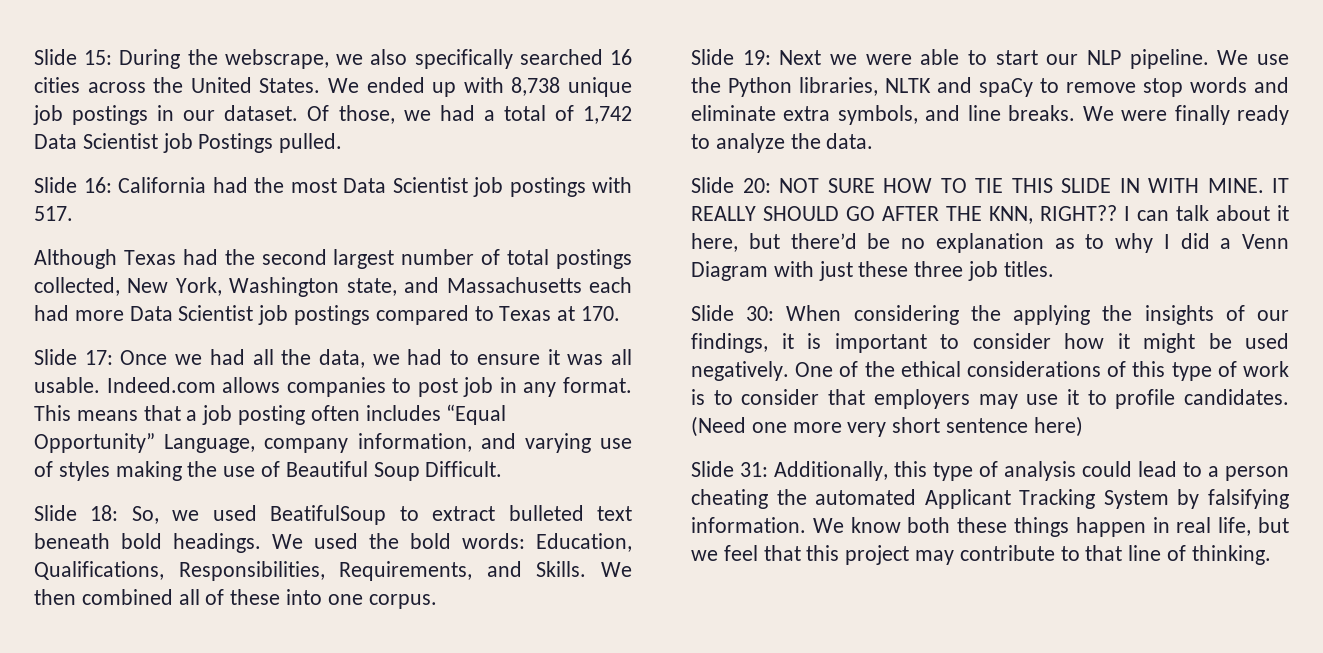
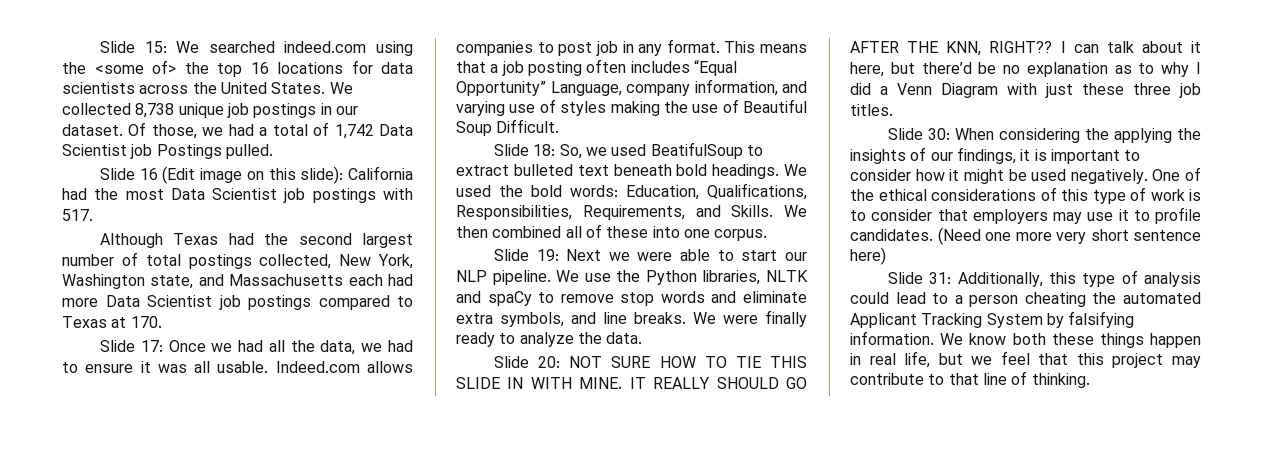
- Slide 15: During the webscrape, we also specifically searched 16 cities across the United States.
+ Slide 15: We searched indeed.com using the <some of> the top 16 locations for data scientists across the United States.
- We ended up with 8,738 unique job postings in our dataset.
+ We collected 8,738 unique job postings in our dataset.
- Slide 16: California had the most Data Scientist job postings with 517.
+ Slide 16 (Edit image on this slide): California had the most Data Scientist job postings with 517.

